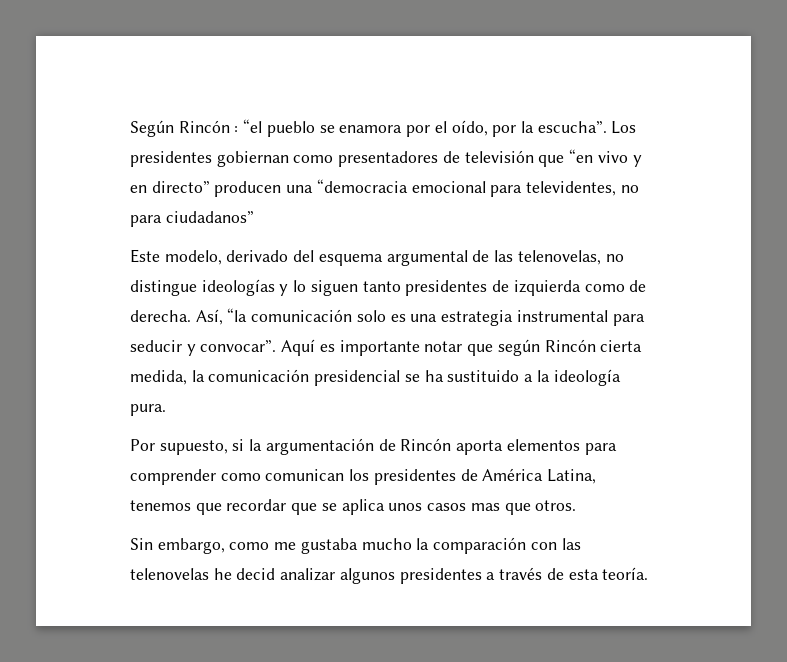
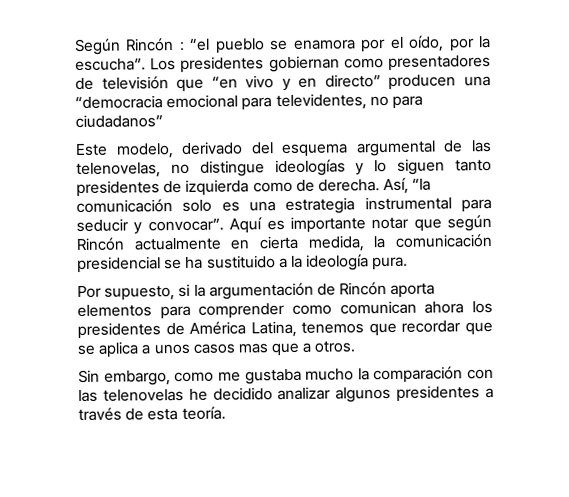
- Aquí es importante notar que según Rincón cierta medida, la comunicación presidencial se ha sustituido a la ideología pura.
+ Aquí es importante notar que según Rincón actualmente en cierta medida, la comunicación presidencial se ha sustituido a la ideología pura.
- Por supuesto, si la argumentación de Rincón aporta elementos para comprender como comunican los presidentes de América Latina, tenemos que recordar que se aplica unos casos mas que otros.
+ Por supuesto, si la argumentación de Rincón aporta elementos para comprender como comunican ahora los presidentes de América Latina, tenemos que recordar que se aplica a unos casos mas que a otros.
- Sin embargo, como me gustaba mucho la comparación con las telenovelas he decid analizar algunos presidentes a través de esta teoría.
+ Sin embargo, como me gustaba mucho la comparación con las telenovelas he decidido analizar algunos presidentes a través de esta teoría.

